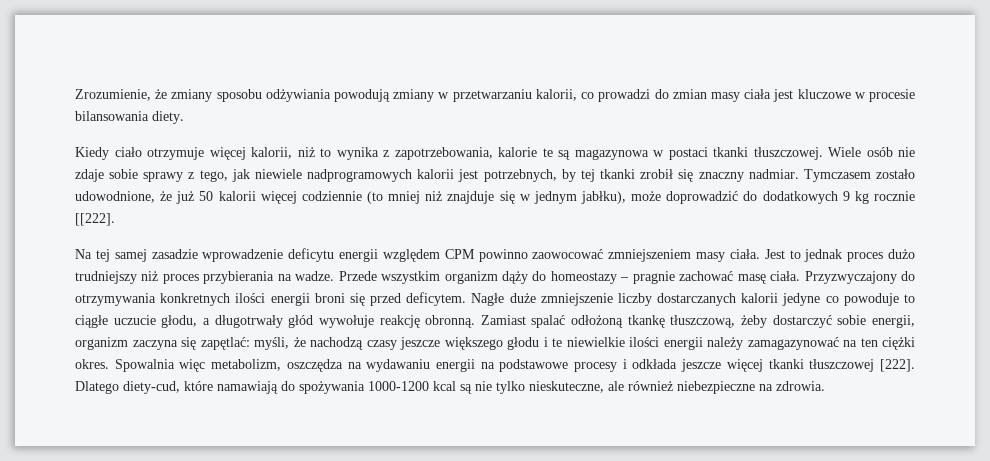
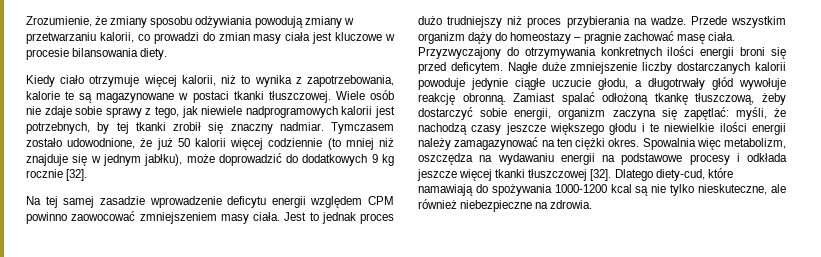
- Kiedy ciało otrzymuje więcej kalorii, niż to wynika z zapotrzebowania, kalorie te są magazynowa w postaci tkanki tłuszczowej.
+ Kiedy ciało otrzymuje więcej kalorii, niż to wynika z zapotrzebowania, kalorie te są magazynowane w postaci tkanki tłuszczowej.
- Tymczasem zostało udowodnione, że już 50 kalorii więcej codziennie (to mniej niż znajduje się w jednym jabłku), może doprowadzić do dodatkowych 9 kg rocznie [[222].
+ Tymczasem zostało udowodnione, że już 50 kalorii więcej codziennie (to mniej niż znajduje się w jednym jabłku), może doprowadzić do dodatkowych 9 kg rocznie [32].
- Nagłe duże zmniejszenie liczby dostarczanych kalorii jedyne co powoduje to ciągłe uczucie głodu, a długotrwały głód wywołuje reakcję obronną.
+ Nagłe duże zmniejszenie liczby dostarczanych kalorii powoduje jedynie ciągłe uczucie głodu, a długotrwały głód wywołuje reakcję obronną.
- Spowalnia więc metabolizm, oszczędza na wydawaniu energii na podstawowe procesy i odkłada jeszcze więcej tkanki tłuszczowej [222].
+ Spowalnia więc metabolizm, oszczędza na wydawaniu energii na podstawowe procesy i odkłada jeszcze więcej tkanki tłuszczowej [32].

